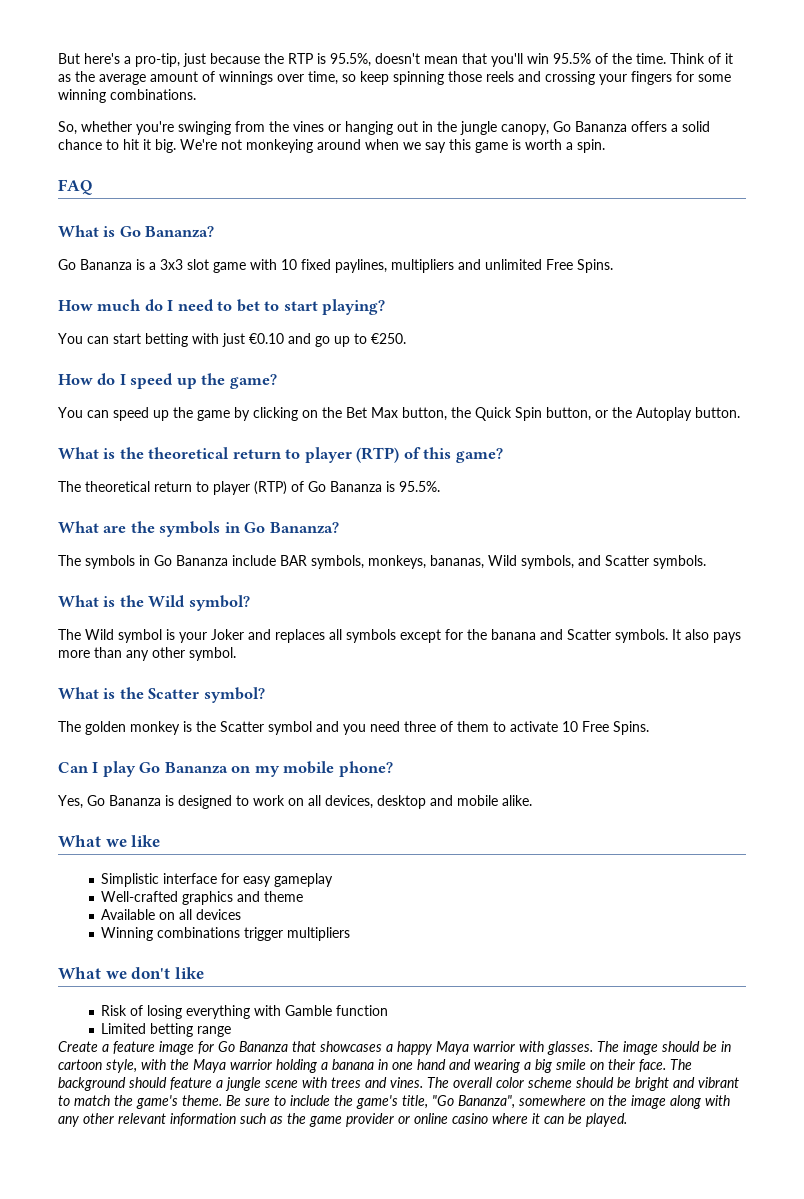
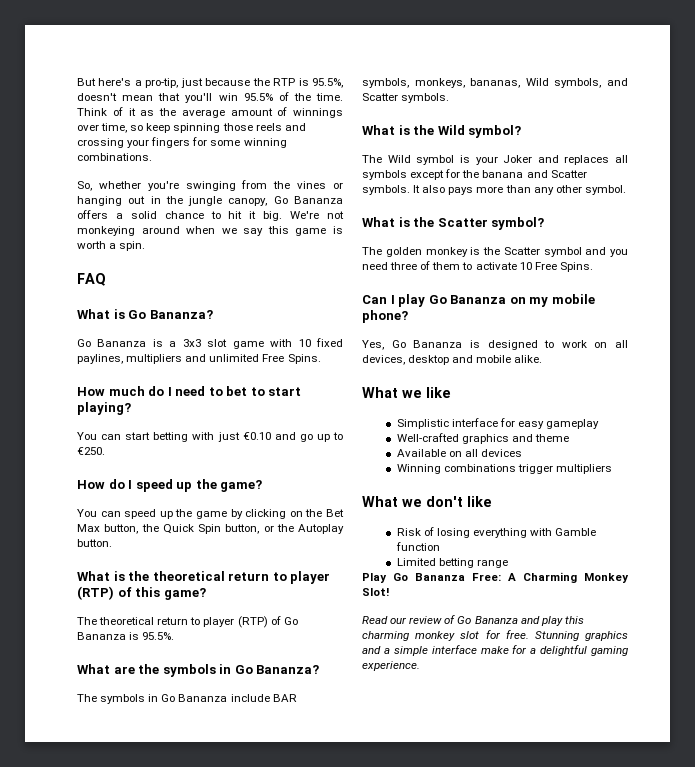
- Create a feature image for Go Bananza that showcases a happy Maya warrior with glasses. The image should be in cartoon style, with the Maya warrior holding a banana in one hand and wearing a big smile on their face. The background should feature a jungle scene with trees and vines. The overall color scheme should be bright and vibrant to match the game's theme. Be sure to include the game's title, "Go Bananza", somewhere on the image along with any other relevant information such as the game provider or online casino where it can be played.
+ Play Go Bananza Free: A Charming Monkey Slot!
+ Read our review of Go Bananza and play this charming monkey slot for free. Stunning graphics and a simple interface make for a delightful gaming experience.

